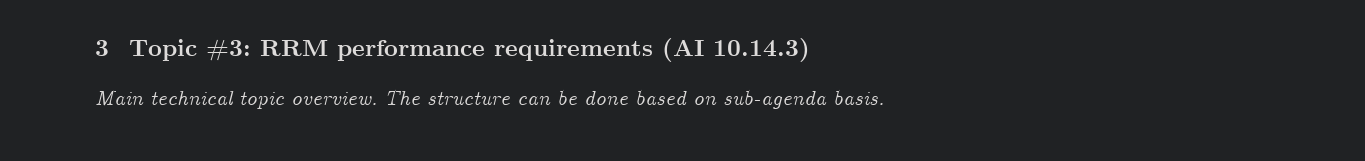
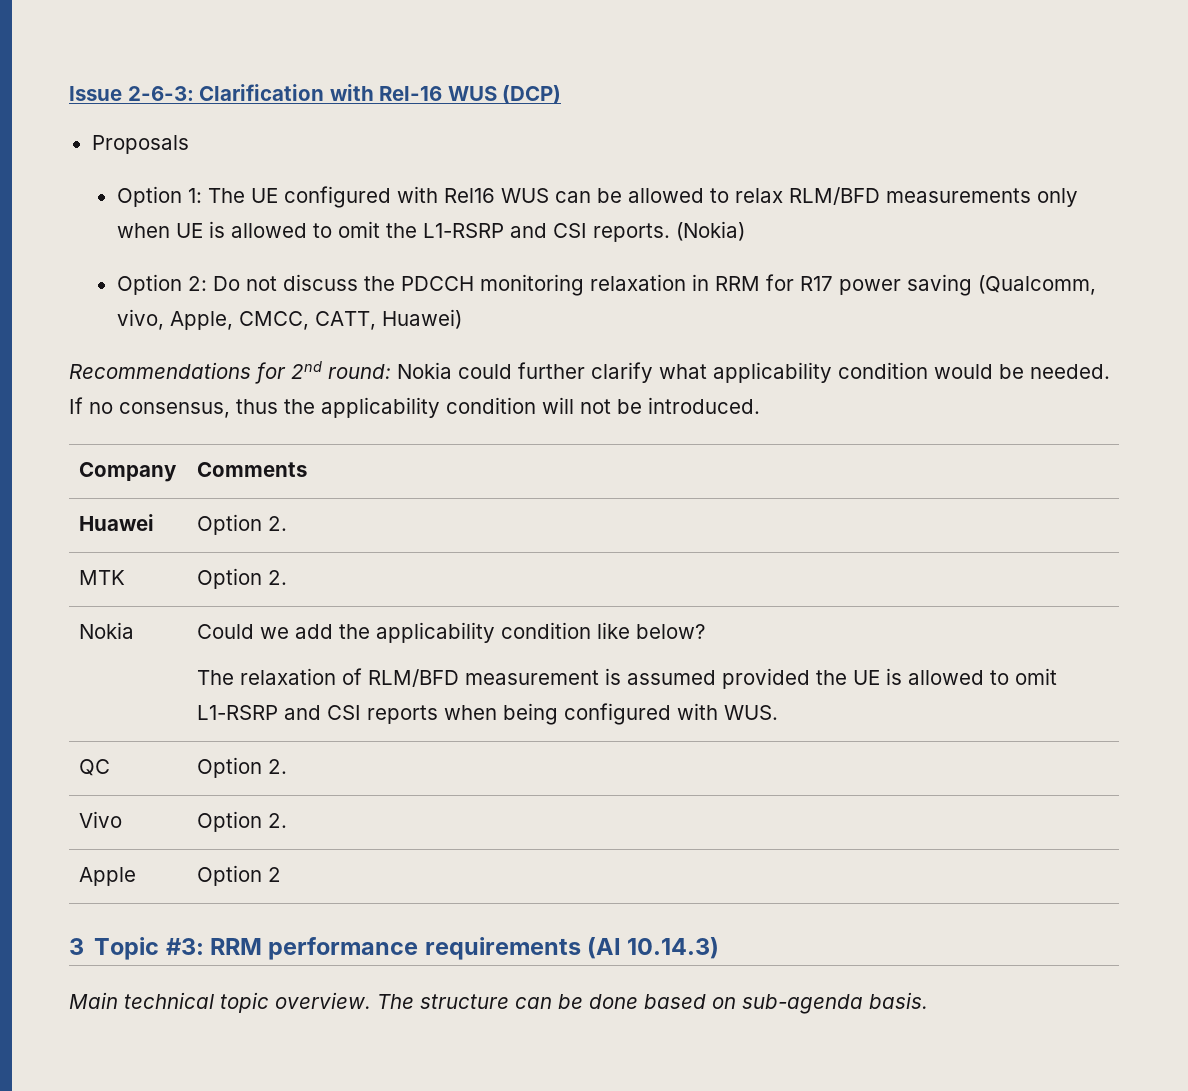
+ Issue 2-6-3: Clarification with Rel-16 WUS (DCP)
+ Proposals
+ Option 1: The UE configured with Rel16 WUS can be allowed to relax RLM/BFD measurements only when UE is allowed to omit the L1-RSRP and CSI reports. (Nokia)
+ Option 2: Do not discuss the PDCCH monitoring relaxation in RRM for R17 power saving (Qualcomm, vivo, Apple, CMCC, CATT, Huawei)
+ Recommendations for 2nd round: Nokia could further clarify what applicability condition would be needed. If no consensus, thus the applicability condition will not be introduced.
+ Company | Comments
+ Huawei | Option 2.
+ MTK | Option 2.
+ Nokia | Could we add the applicability condition like below?
+ The relaxation of RLM/BFD measurement is assumed provided the UE is allowed to omit L1-RSRP and CSI reports when being configured with WUS.
+ QC | Option 2.
+ Vivo | Option 2.
+ Apple | Option 2

